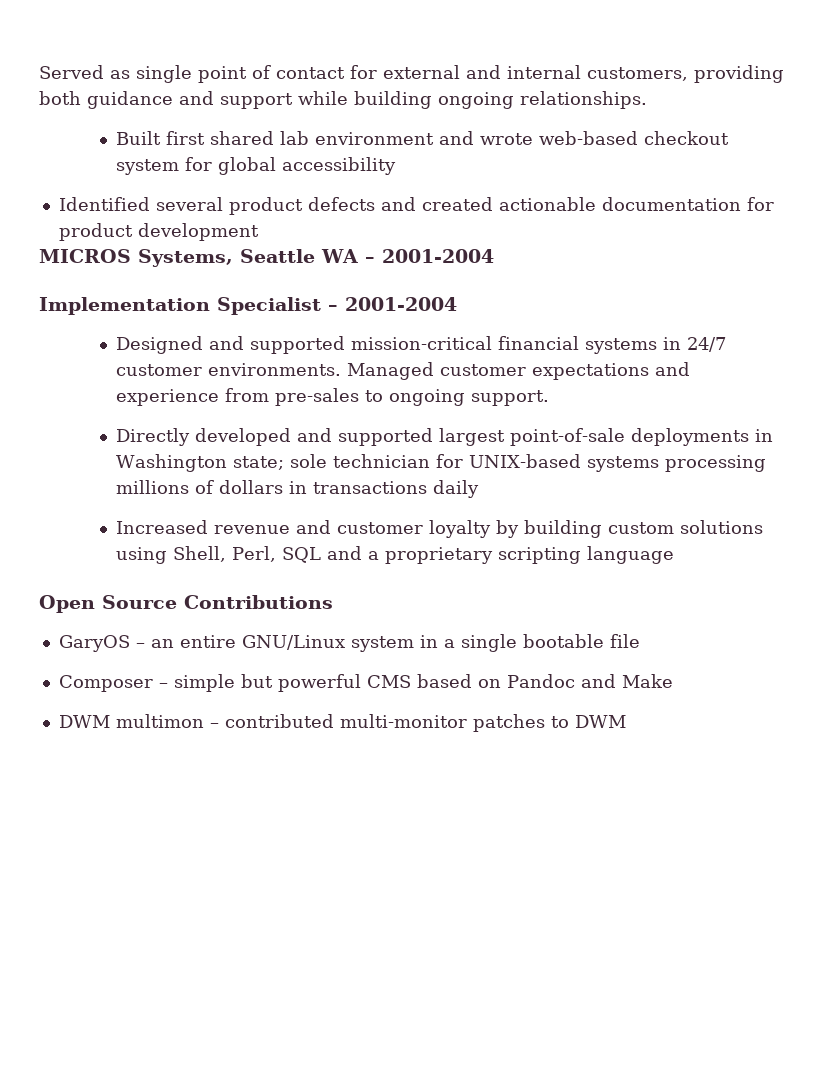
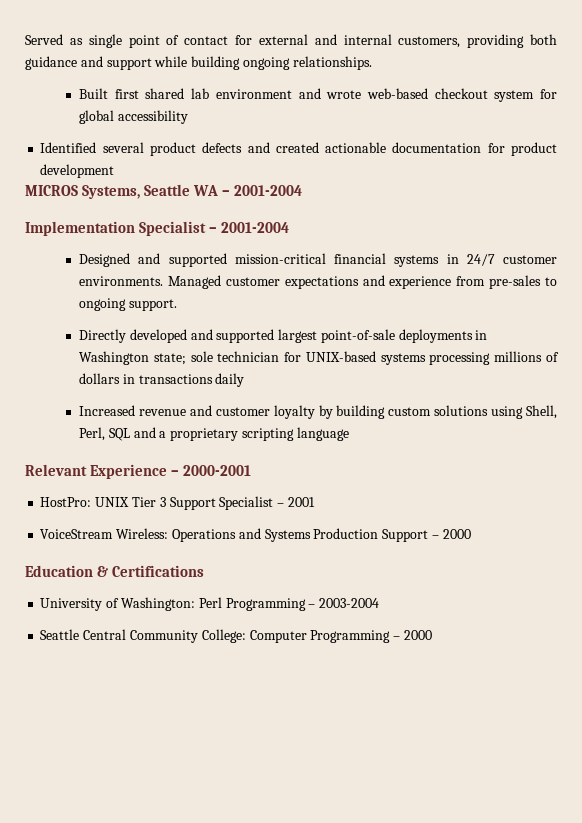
- Open Source Contributions
- GaryOS – an entire GNU/Linux system in a single bootable file
- Composer – simple but powerful CMS based on Pandoc and Make
- DWM multimon – contributed multi-monitor patches to DWM
+ Relevant Experience – 2000-2001
+ HostPro: UNIX Tier 3 Support Specialist – 2001
+ VoiceStream Wireless: Operations and Systems Production Support – 2000
+ Education & Certifications
+ University of Washington: Perl Programming – 2003-2004
+ Seattle Central Community College: Computer Programming – 2000

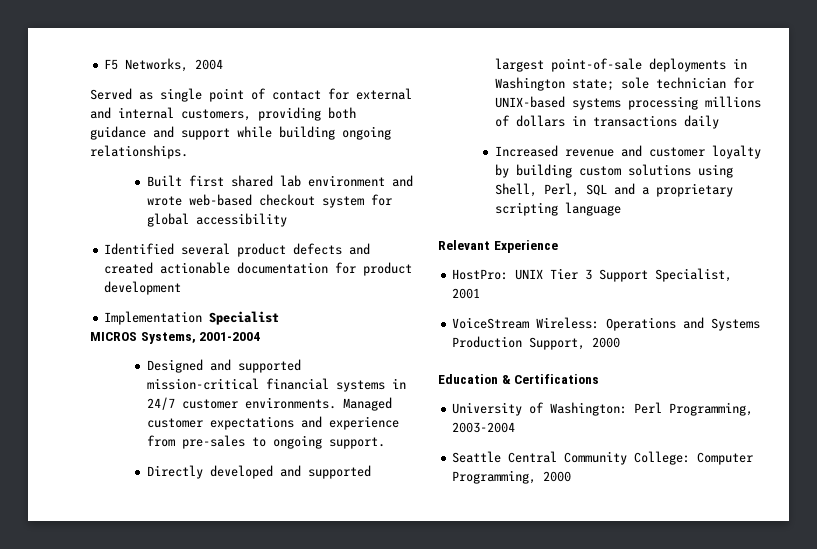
+ F5 Networks, 2004
+ Implementation Specialist
- MICROS Systems, Seattle WA – 2001-2004
- Implementation Specialist – 2001-2004
+ MICROS Systems, 2001-2004
- Relevant Experience – 2000-2001
+ Relevant Experience
- HostPro: UNIX Tier 3 Support Specialist – 2001
+ HostPro: UNIX Tier 3 Support Specialist, 2001
- VoiceStream Wireless: Operations and Systems Production Support – 2000
+ VoiceStream Wireless: Operations and Systems Production Support, 2000
- University of Washington: Perl Programming – 2003-2004
+ University of Washington: Perl Programming, 2003-2004
- Seattle Central Community College: Computer Programming – 2000
+ Seattle Central Community College: Computer Programming, 2000

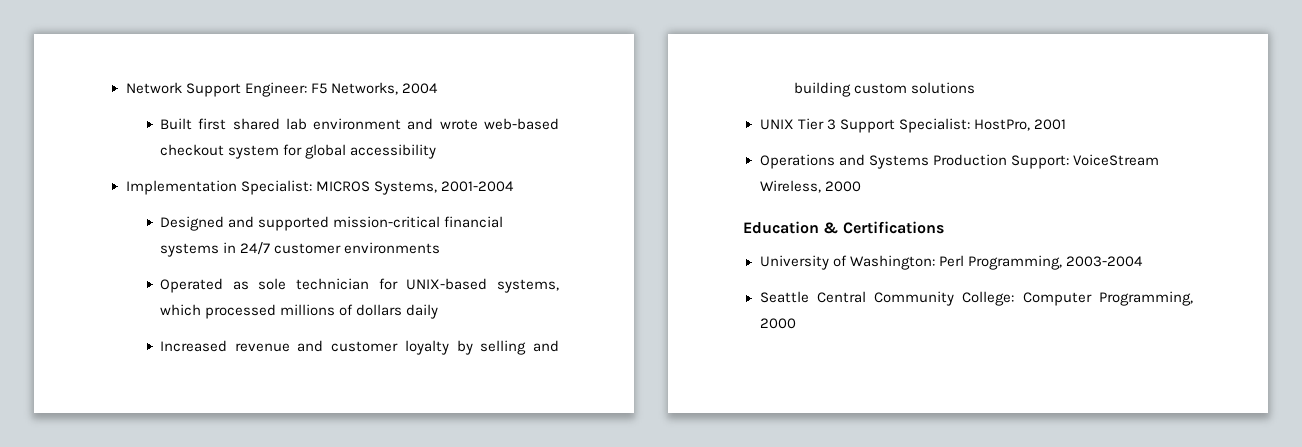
- F5 Networks, 2004
+ Network Support Engineer: F5 Networks, 2004
- Served as single point of contact for external and internal customers, providing both guidance and support while building ongoing relationships.
- Identified several product defects and created actionable documentation for product development
- Implementation Specialist
- MICROS Systems, 2001-2004
+ Implementation Specialist: MICROS Systems, 2001-2004
- Designed and supported mission-critical financial systems in 24/7 customer environments. Managed customer expectations and experience from pre-sales to ongoing support.
- Directly developed and supported largest point-of-sale deployments in Washington state; sole technician for UNIX-based systems processing millions of dollars in transactions daily
+ Designed and supported mission-critical financial systems in 24/7 customer environments
+ Operated as sole technician for UNIX-based systems, which processed millions of dollars daily
- Increased revenue and customer loyalty by building custom solutions using Shell, Perl, SQL and a proprietary scripting language
- Relevant Experience
- HostPro: UNIX Tier 3 Support Specialist, 2001
+ Increased revenue and customer loyalty by selling and building custom solutions
+ UNIX Tier 3 Support Specialist: HostPro, 2001
- VoiceStream Wireless: Operations and Systems Production Support, 2000
+ Operations and Systems Production Support: VoiceStream Wireless, 2000

